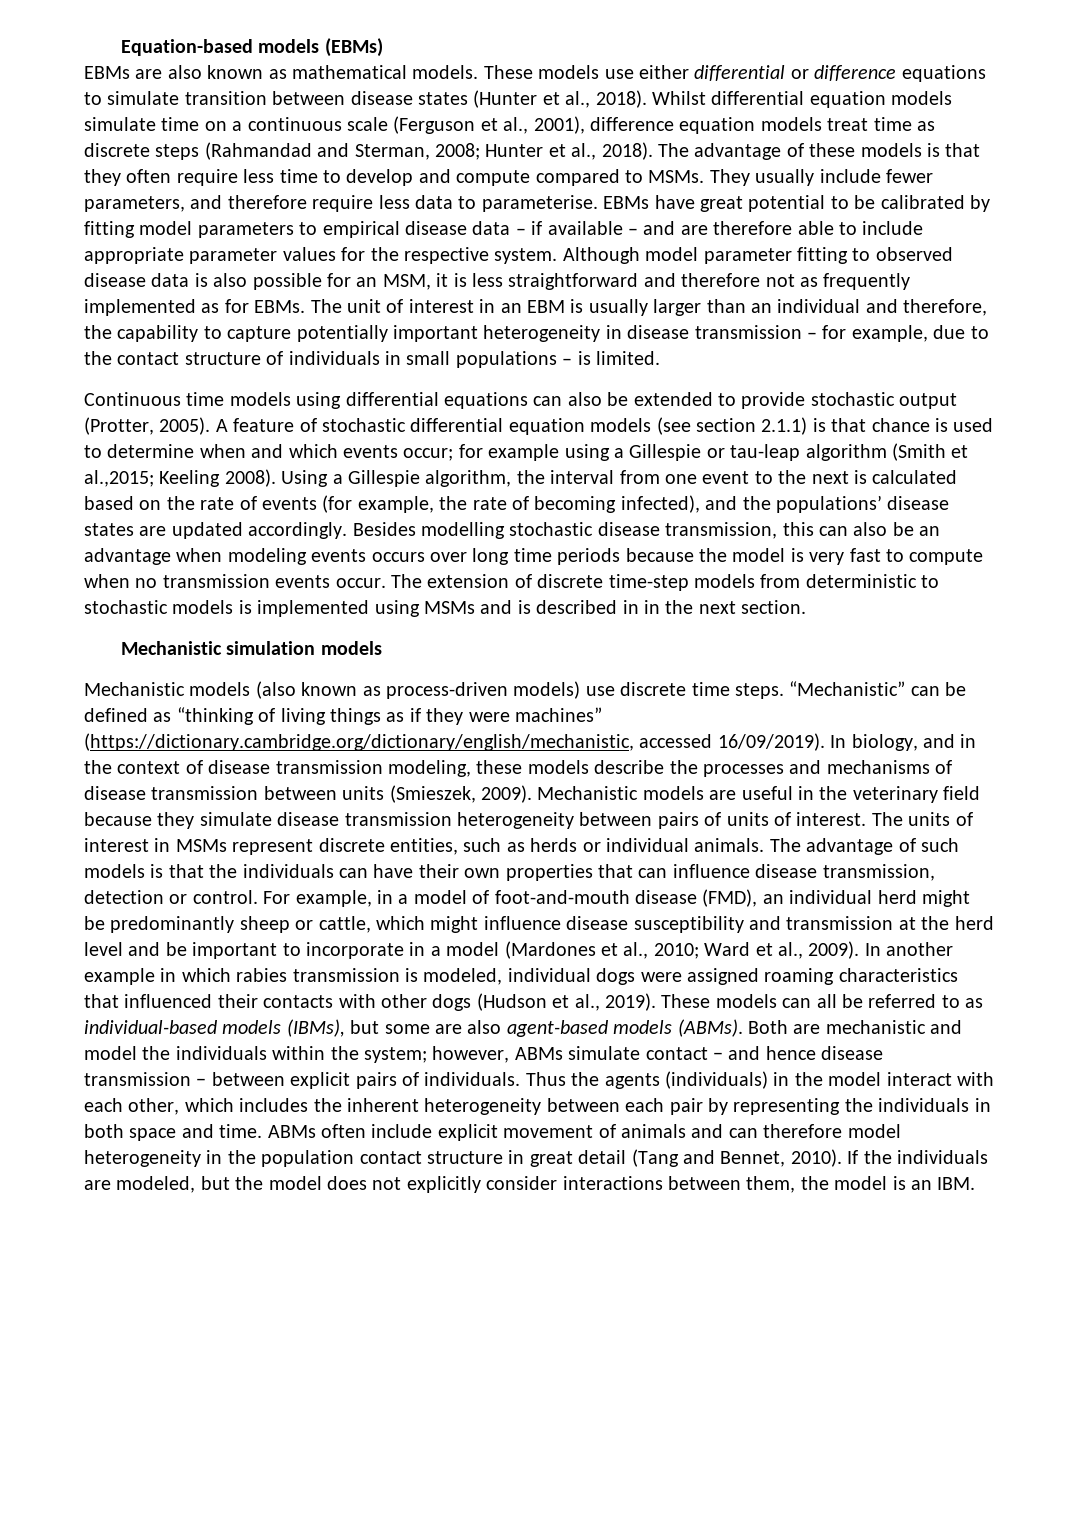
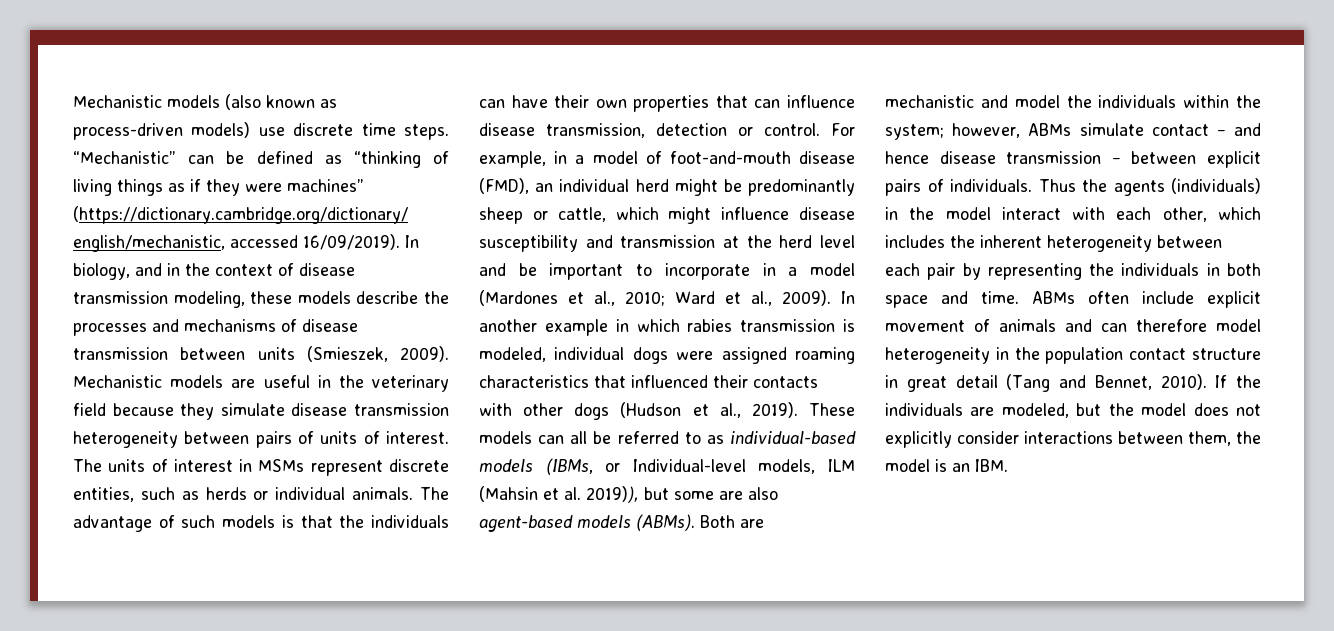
- Equation-based models (EBMs)
- EBMs are also known as mathematical models. These models use either differential or difference equations to simulate transition between disease states (Hunter et al., 2018). Whilst differential equation models simulate time on a continuous scale (Ferguson et al., 2001), difference equation models treat time as discrete steps (Rahmandad and Sterman, 2008; Hunter et al., 2018). The advantage of these models is that they often require less time to develop and compute compared to MSMs. They usually include fewer parameters, and therefore require less data to parameterise. EBMs have great potential to be calibrated by fitting model parameters to empirical disease data – if available – and are therefore able to include appropriate parameter values for the respective system. Although model parameter fitting to observed disease data is also possible for an MSM, it is less straightforward and therefore not as frequently implemented as for EBMs. The unit of interest in an EBM is usually larger than an individual and therefore, the capability to capture potentially important heterogeneity in disease transmission – for example, due to the contact structure of individuals in small populations – is limited.
- Continuous time models using differential equations can also be extended to provide stochastic output (Protter, 2005). A feature of stochastic differential equation models (see section 2.1.1) is that chance is used to determine when and which events occur; for example using a Gillespie or tau-leap algorithm (Smith et al.,2015; Keeling 2008). Using a Gillespie algorithm, the interval from one event to the next is calculated based on the rate of events (for example, the rate of becoming infected), and the populations’ disease states are updated accordingly. Besides modelling stochastic disease transmission, this can also be an advantage when modeling events occurs over long time periods because the model is very fast to compute when no transmission events occur. The extension of discrete time-step models from deterministic to stochastic models is implemented using MSMs and is described in in the next section.
- Mechanistic simulation models
- These models can all be referred to as individual-based models (IBMs), but some are also agent-based models (ABMs).
+ These models can all be referred to as individual-based models (IBMs, or Individual-level models, ILM (Mahsin et al. 2019)), but some are also agent-based models (ABMs).

